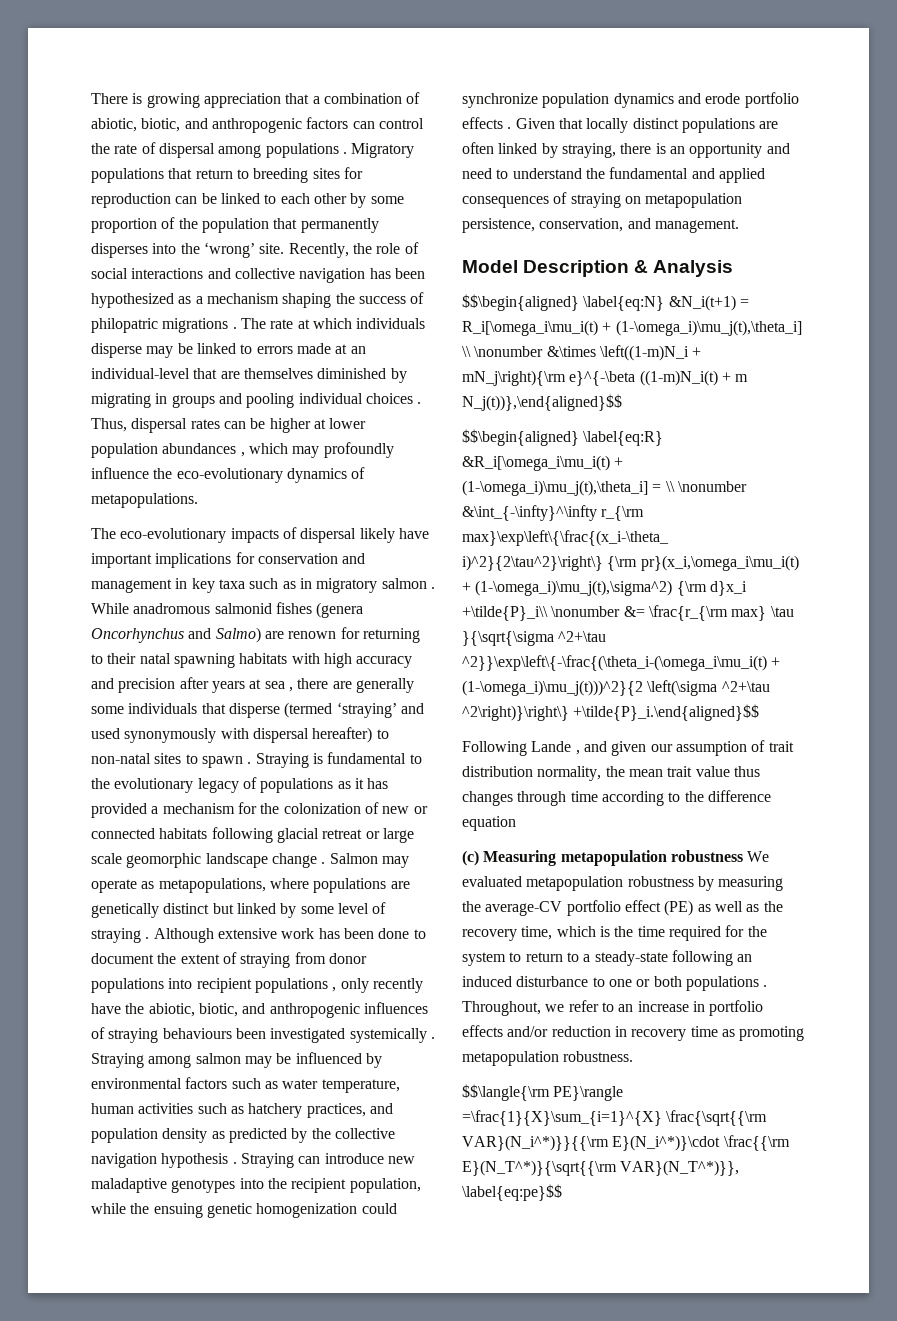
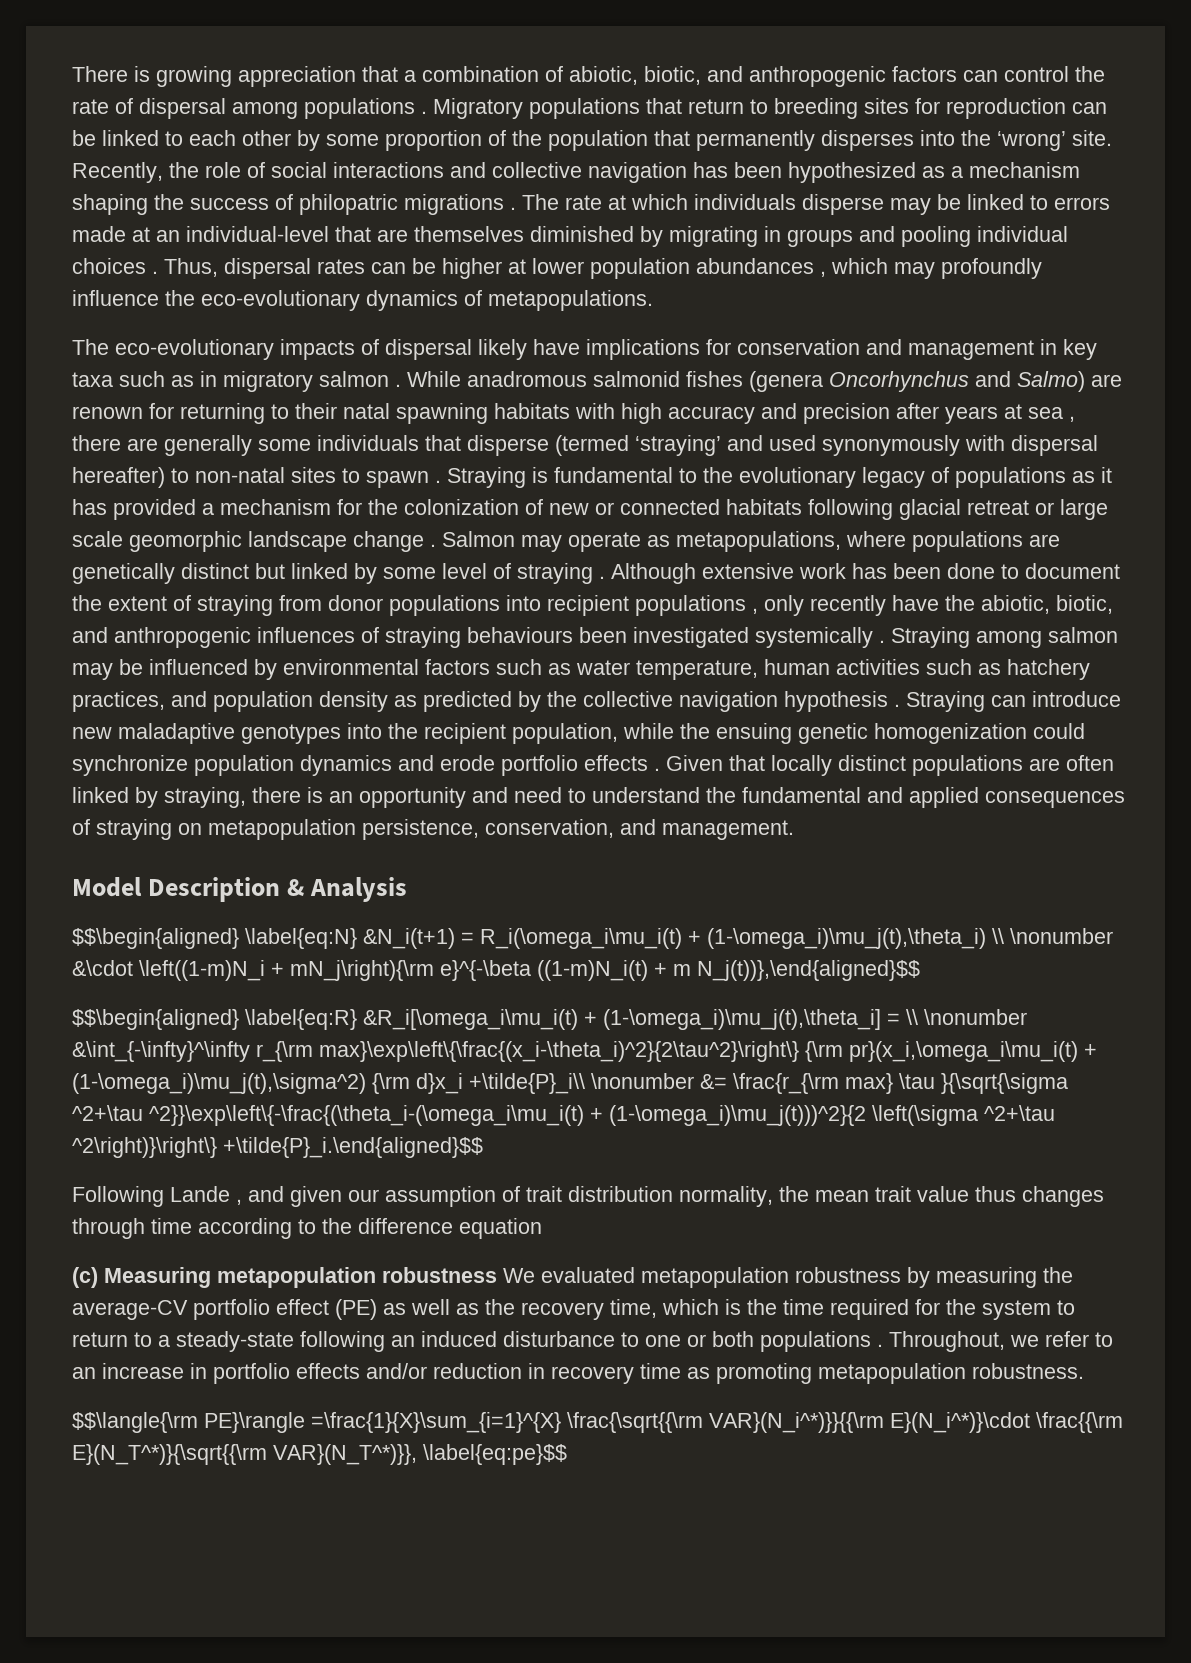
- The eco-evolutionary impacts of dispersal likely have important implications for conservation and management in key taxa such as in migratory salmon .
+ The eco-evolutionary impacts of dispersal likely have implications for conservation and management in key taxa such as in migratory salmon .
- $$\begin{aligned} \label{eq:N} &N_i(t+1) = R_i[\omega_i\mu_i(t) + (1-\omega_i)\mu_j(t),\theta_i] \\ \nonumber &\times \left((1-m)N_i + mN_j\right){\rm e}^{-\beta ((1-m)N_i(t) + m N_j(t))},\end{aligned}$$
+ $$\begin{aligned} \label{eq:N} &N_i(t+1) = R_i(\omega_i\mu_i(t) + (1-\omega_i)\mu_j(t),\theta_i) \\ \nonumber &\cdot \left((1-m)N_i + mN_j\right){\rm e}^{-\beta ((1-m)N_i(t) + m N_j(t))},\end{aligned}$$

